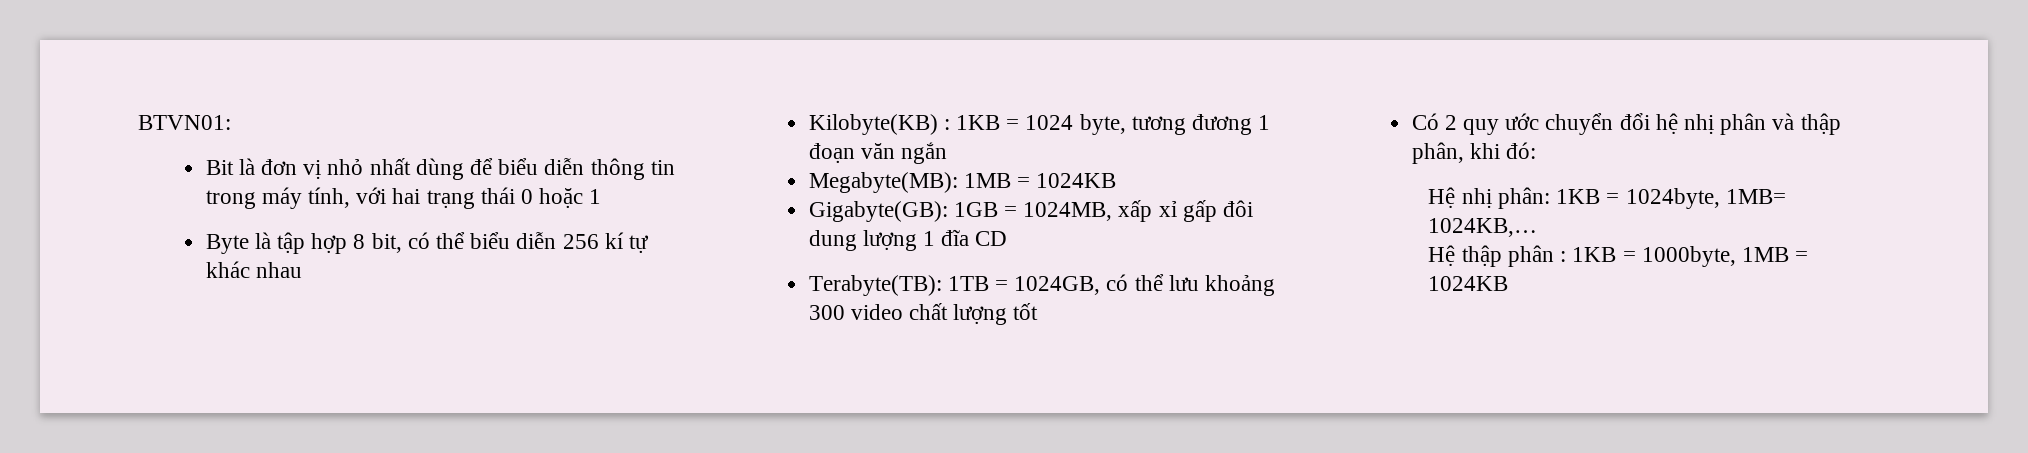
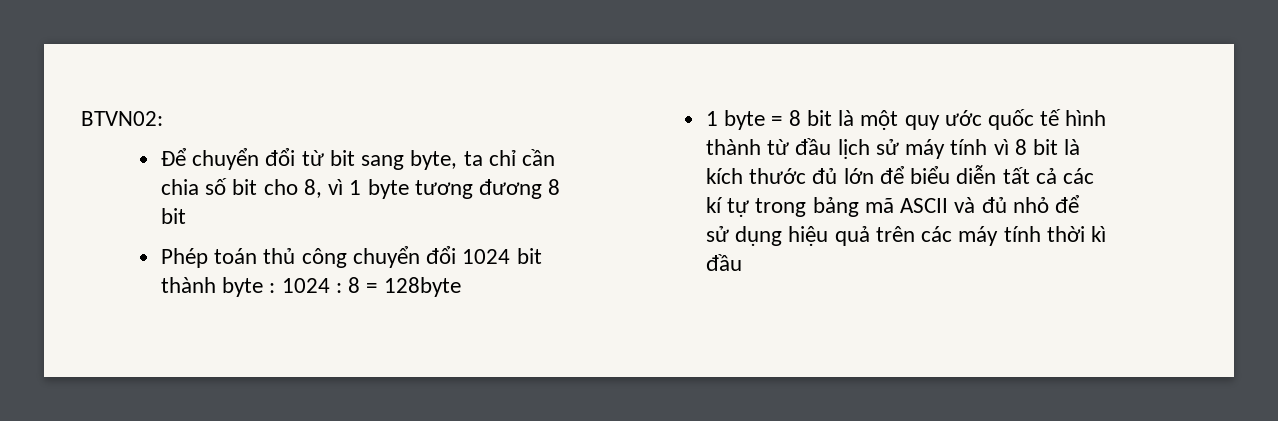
- BTVN01:
- Bit là đơn vị nhỏ nhất dùng để biểu diễn thông tin trong máy tính, với hai trạng thái 0 hoặc 1
- Byte là tập hợp 8 bit, có thể biểu diễn 256 kí tự khác nhau
- Kilobyte(KB) : 1KB = 1024 byte, tương đương 1 đoạn văn ngắn
- Megabyte(MB): 1MB = 1024KB
- Gigabyte(GB): 1GB = 1024MB, xấp xỉ gấp đôi dung lượng 1 đĩa CD
- Terabyte(TB): 1TB = 1024GB, có thể lưu khoảng 300 video chất lượng tốt
- Có 2 quy ước chuyển đổi hệ nhị phân và thập phân, khi đó:
- Hệ nhị phân: 1KB = 1024byte, 1MB= 1024KB,…
- Hệ thập phân : 1KB = 1000byte, 1MB = 1024KB
+ BTVN02:
+ Để chuyển đổi từ bit sang byte, ta chỉ cần chia số bit cho 8, vì 1 byte tương đương 8 bit
+ Phép toán thủ công chuyển đổi 1024 bit thành byte : 1024 : 8 = 128byte
+ 1 byte = 8 bit là một quy ước quốc tế hình thành từ đầu lịch sử máy tính vì 8 bit là kích thước đủ lớn để biểu diễn tất cả các kí tự trong bảng mã ASCII và đủ nhỏ để sử dụng hiệu quả trên các máy tính thời kì đầu

